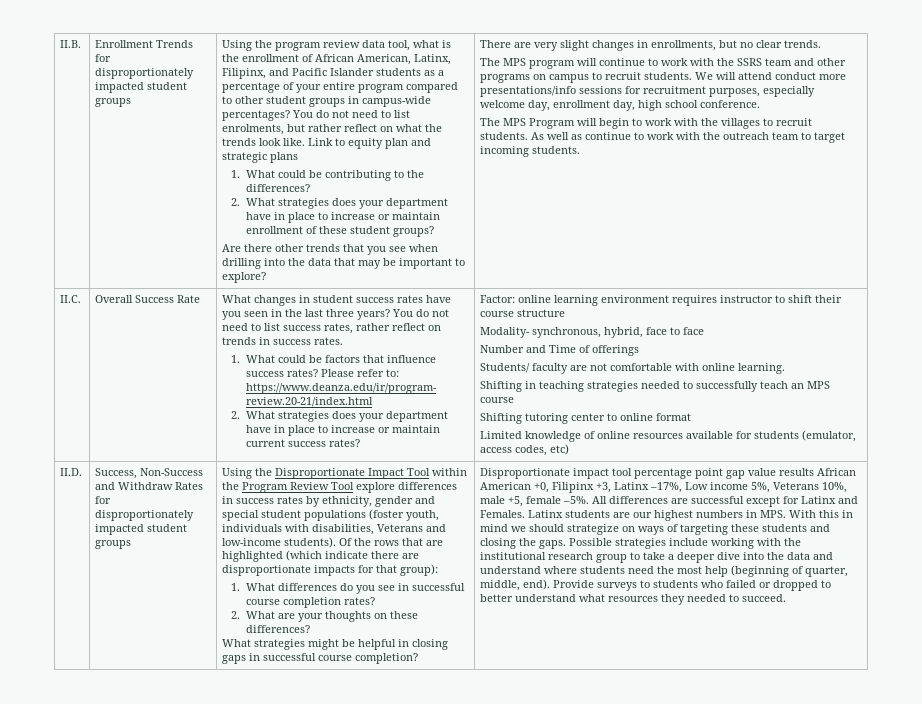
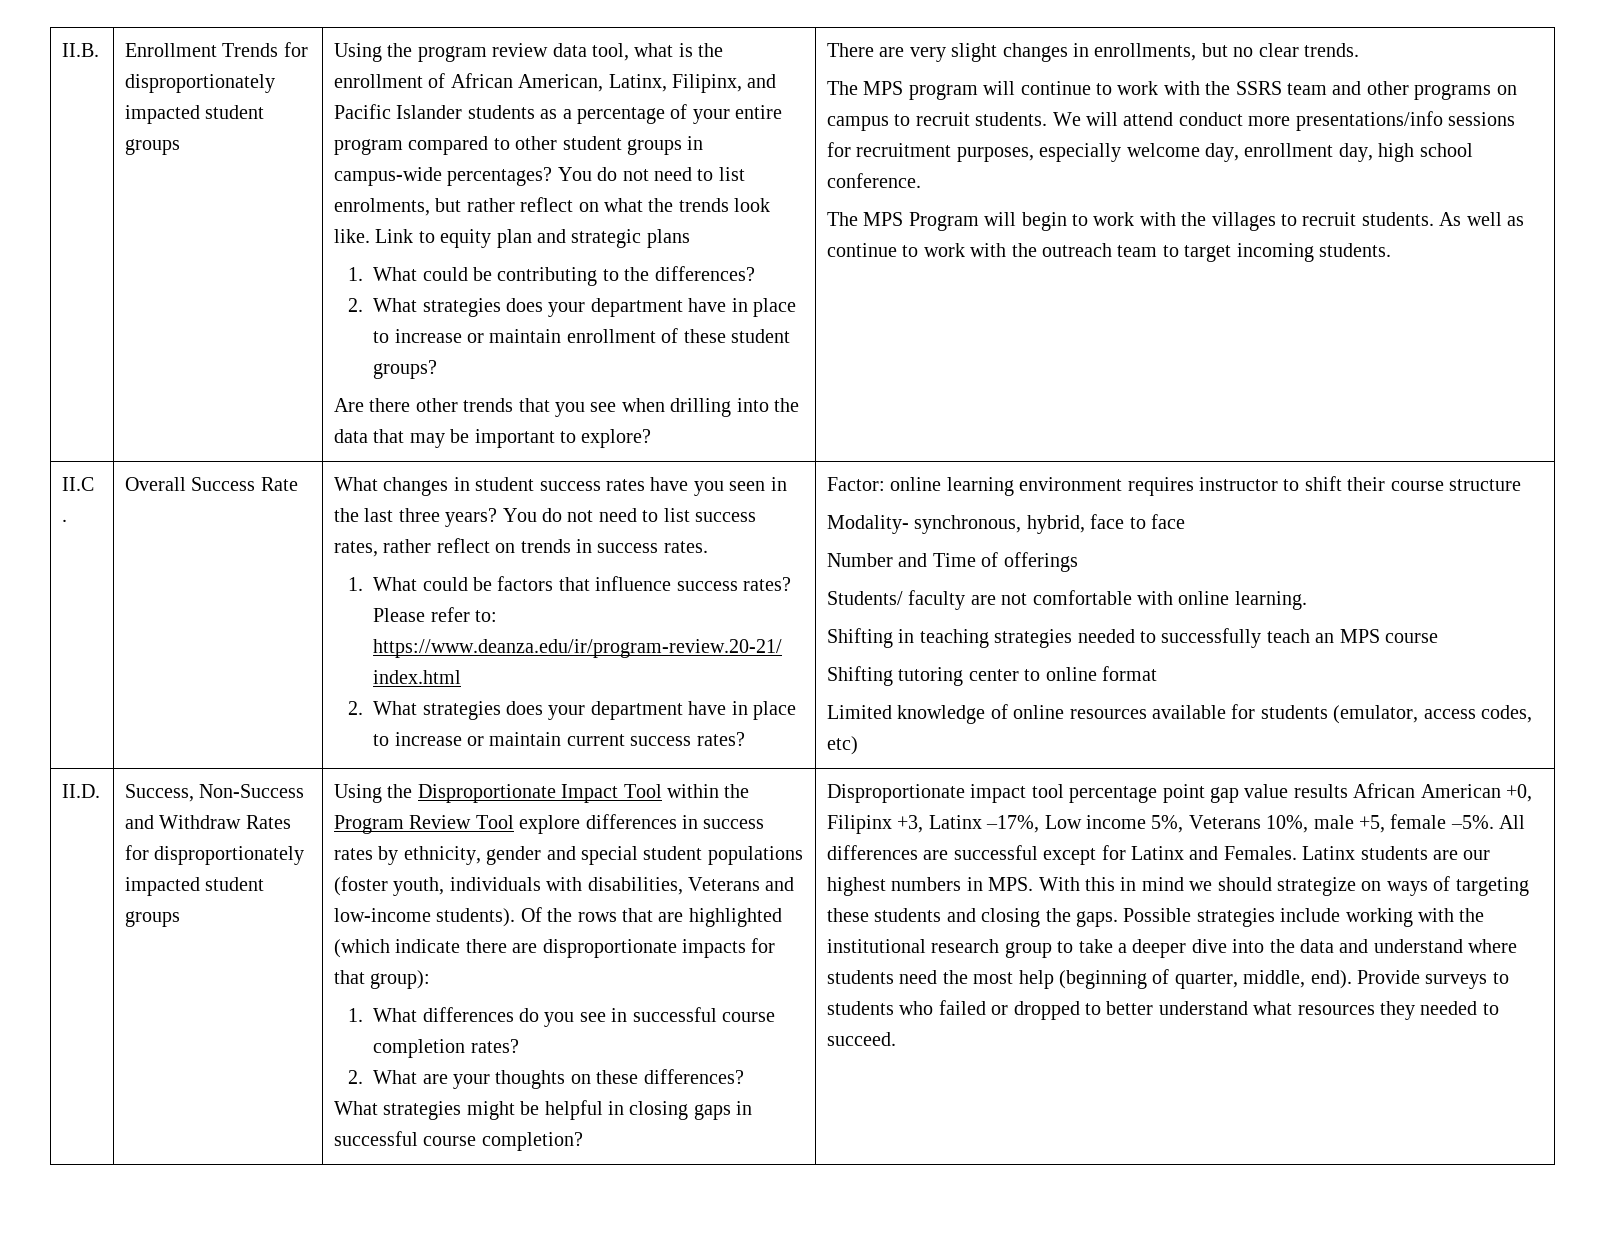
- II.C.
+ II.C .

